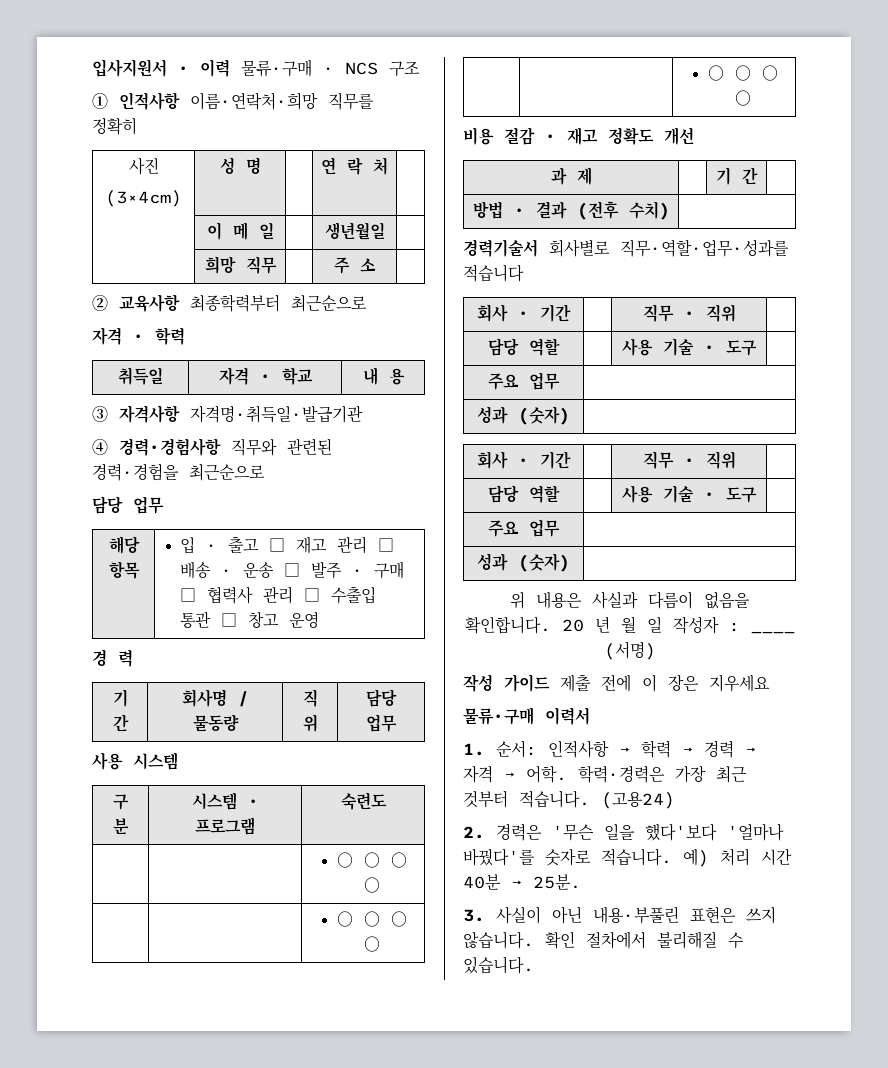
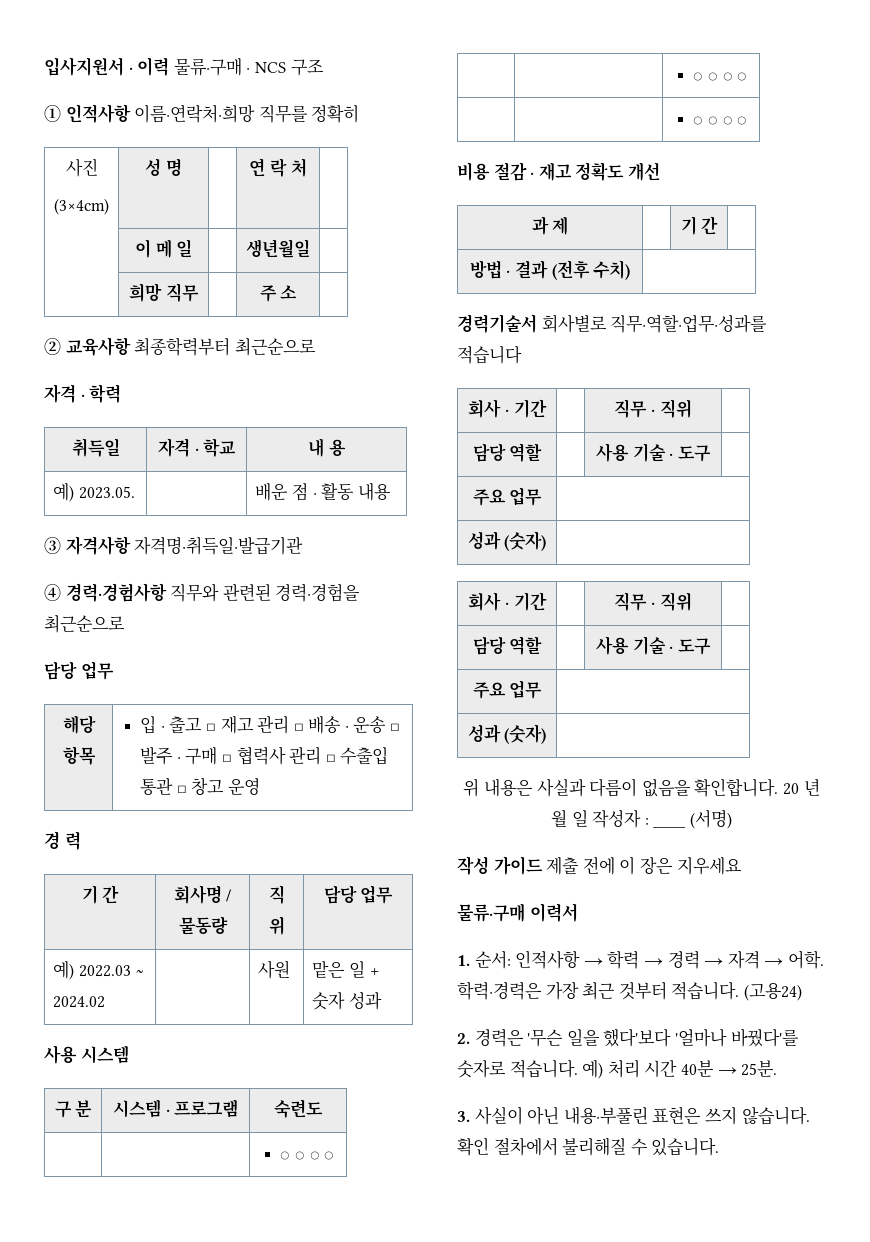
+ 예) 2023.05. | | 배운 점 · 활동 내용
+ 예) 2022.03 ~ 2024.02 | | 사원 | 맡은 일 + 숫자 성과

